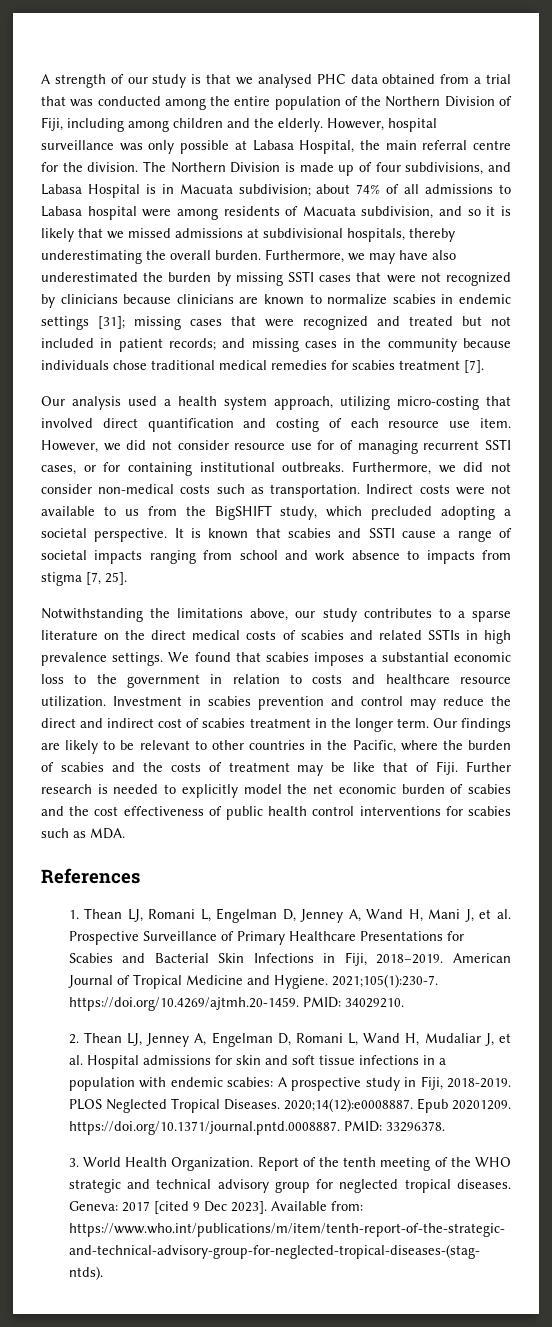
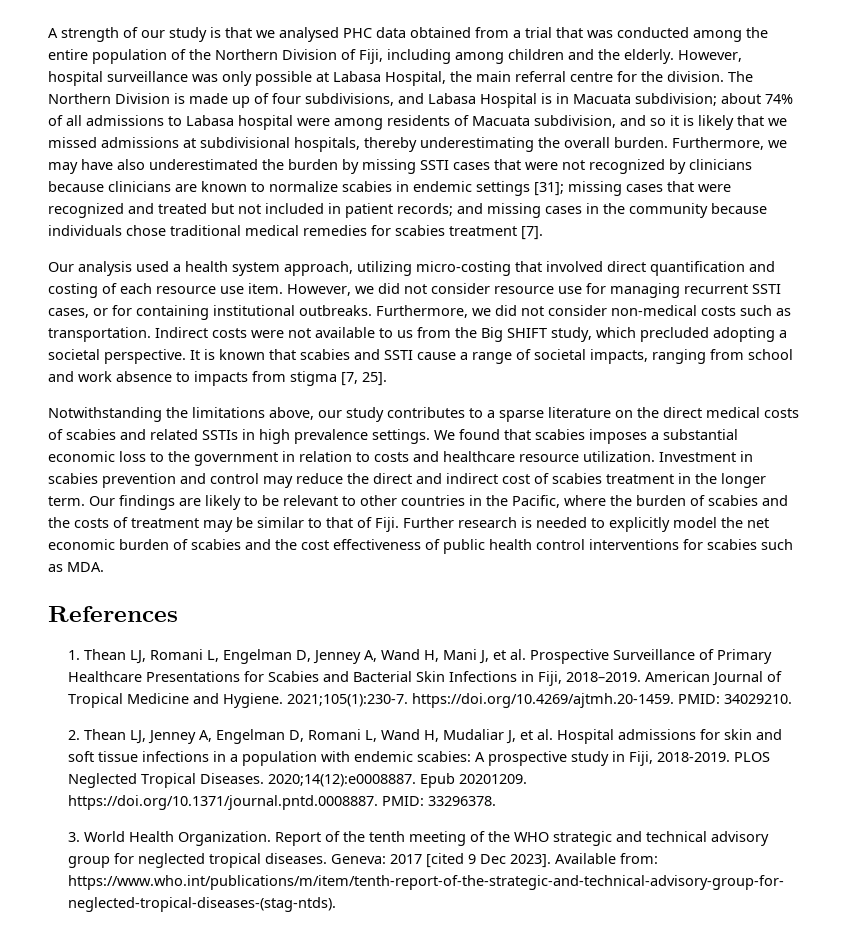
- However, we did not consider resource use for of managing recurrent SSTI cases, or for containing institutional outbreaks.
+ However, we did not consider resource use for managing recurrent SSTI cases, or for containing institutional outbreaks.
- Indirect costs were not available to us from the BigSHIFT study, which precluded adopting a societal perspective.
+ Indirect costs were not available to us from the Big SHIFT study, which precluded adopting a societal perspective.
- It is known that scabies and SSTI cause a range of societal impacts ranging from school and work absence to impacts from stigma [7, 25].
+ It is known that scabies and SSTI cause a range of societal impacts, ranging from school and work absence to impacts from stigma [7, 25].
- Our findings are likely to be relevant to other countries in the Pacific, where the burden of scabies and the costs of treatment may be like that of Fiji.
+ Our findings are likely to be relevant to other countries in the Pacific, where the burden of scabies and the costs of treatment may be similar to that of Fiji.

